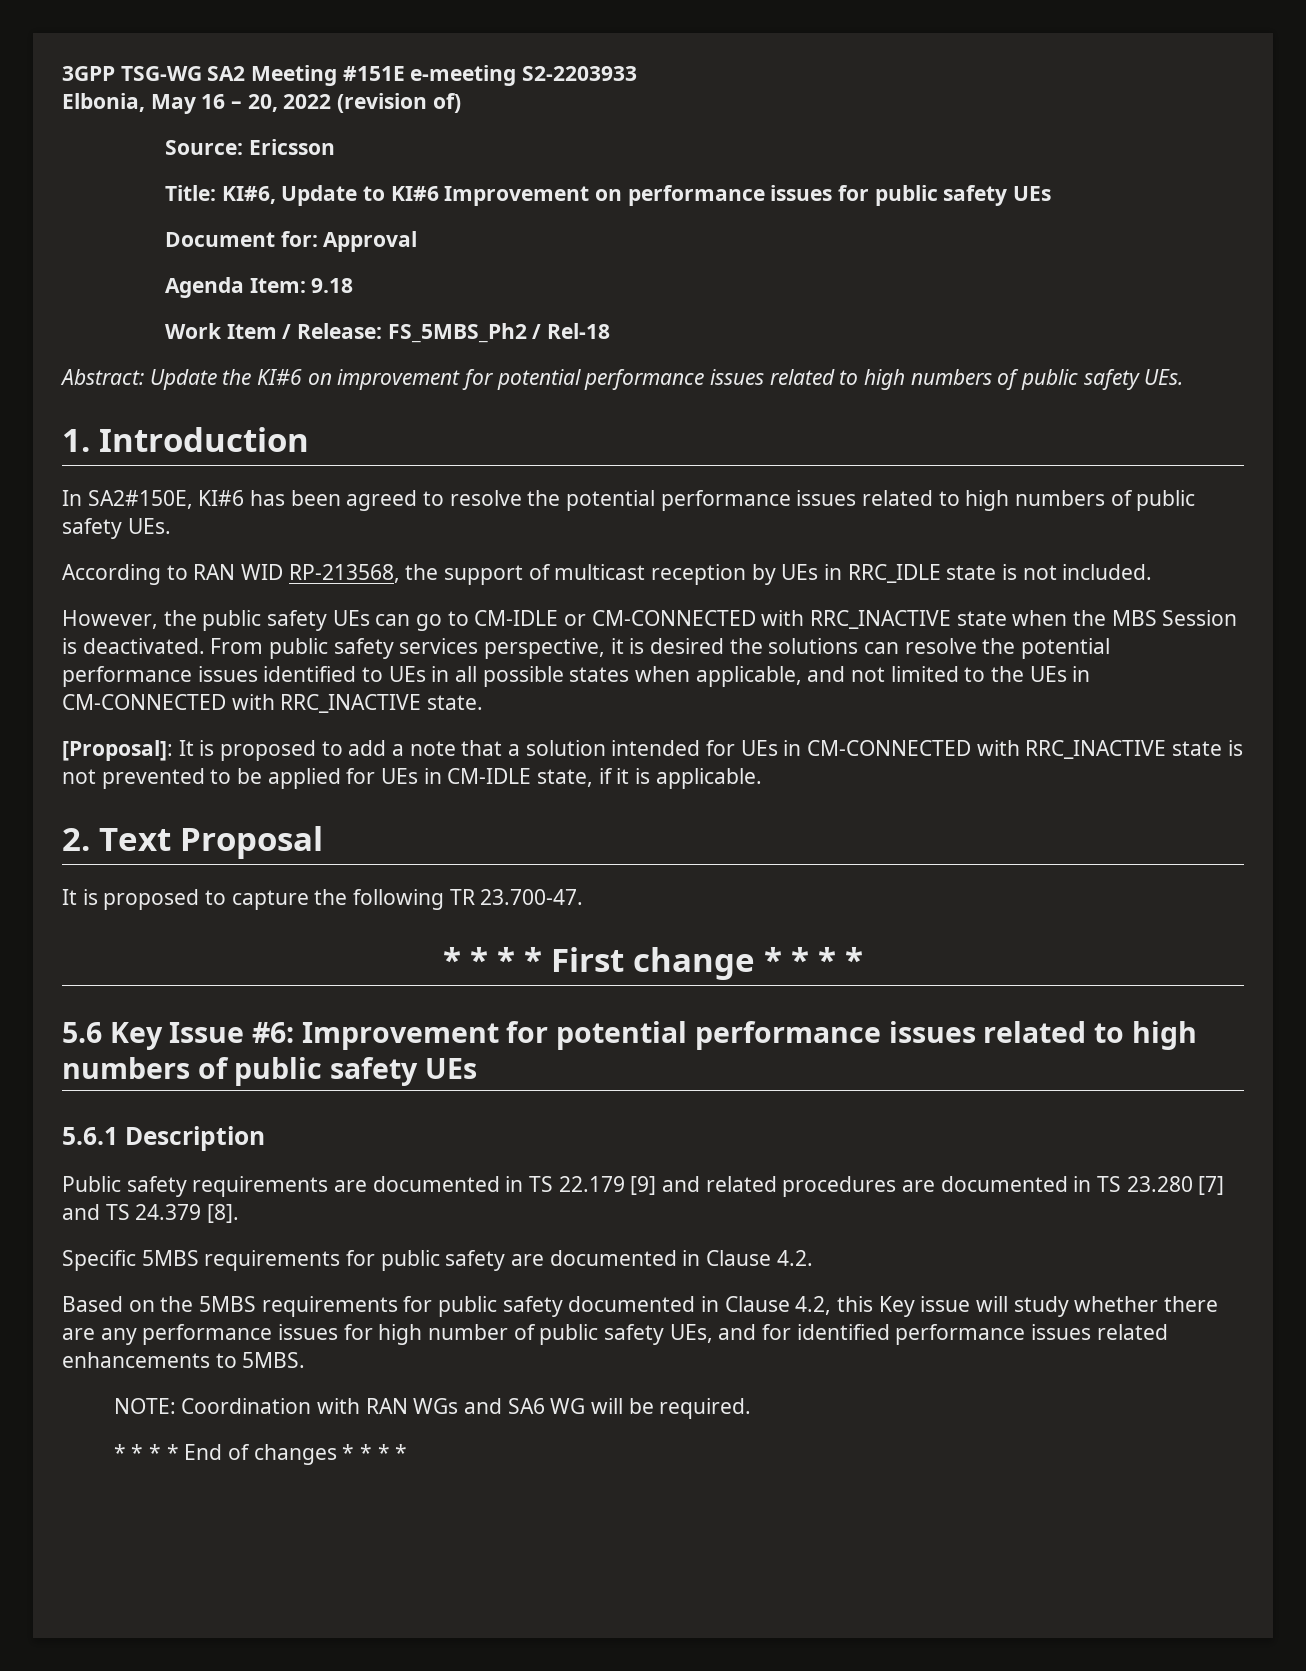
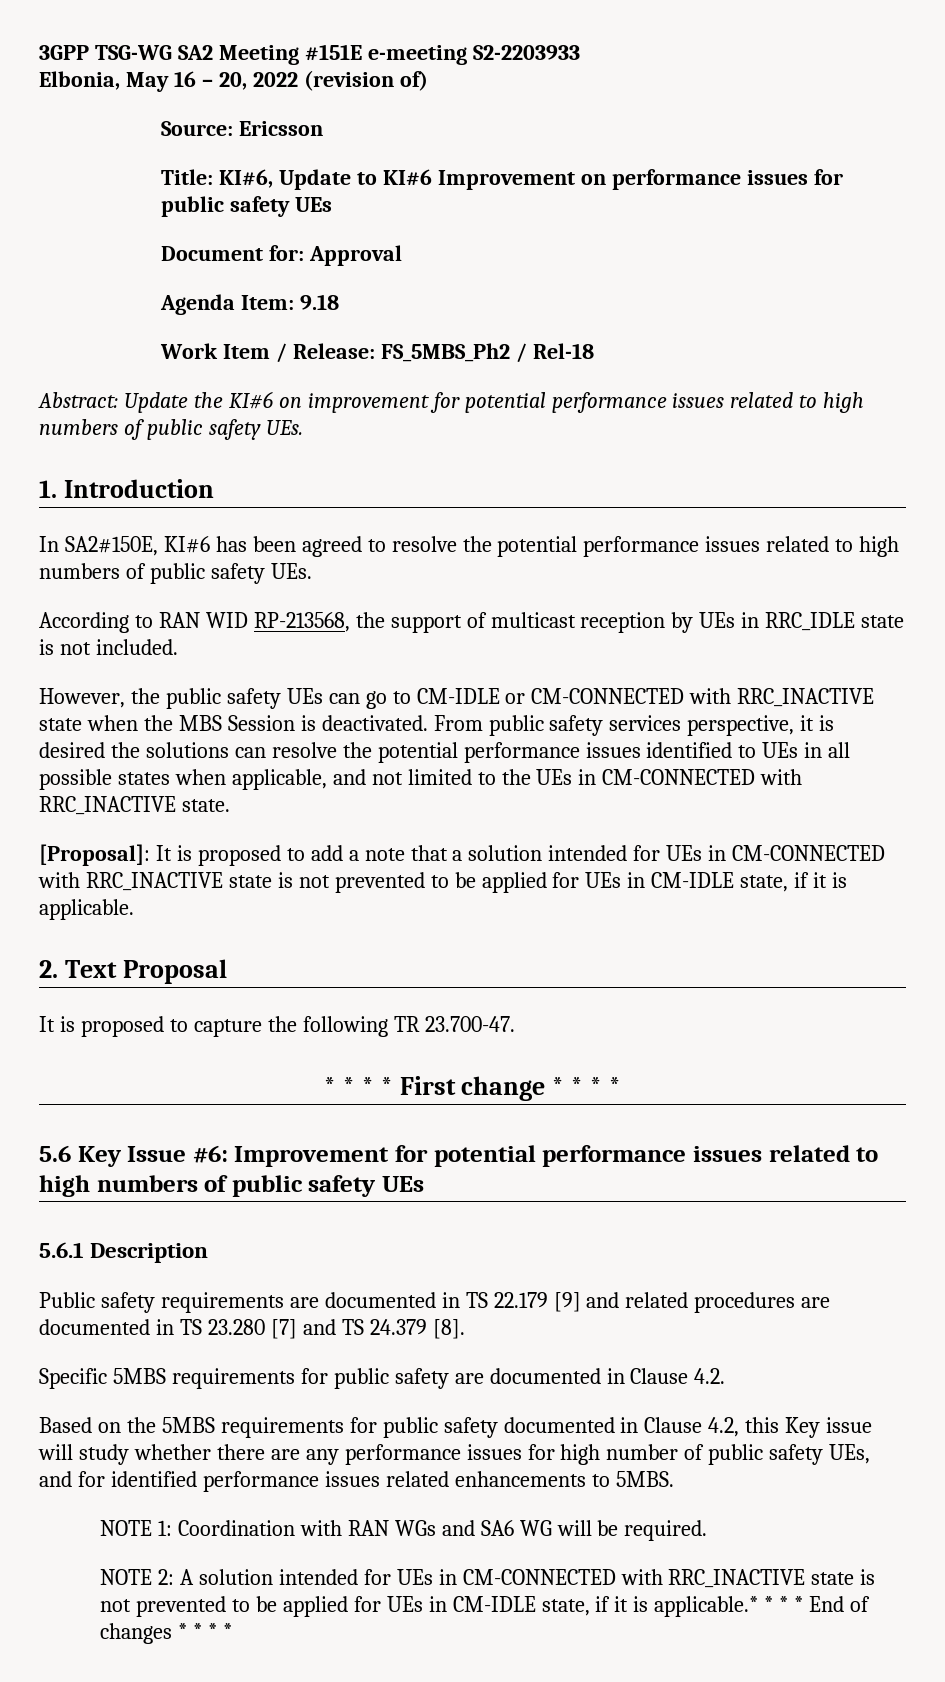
- NOTE: Coordination with RAN WGs and SA6 WG will be required.
+ NOTE 1: Coordination with RAN WGs and SA6 WG will be required.
- * * * * End of changes * * * *
+ NOTE 2: A solution intended for UEs in CM-CONNECTED with RRC_INACTIVE state is not prevented to be applied for UEs in CM-IDLE state, if it is applicable.* * * * End of changes * * * *

